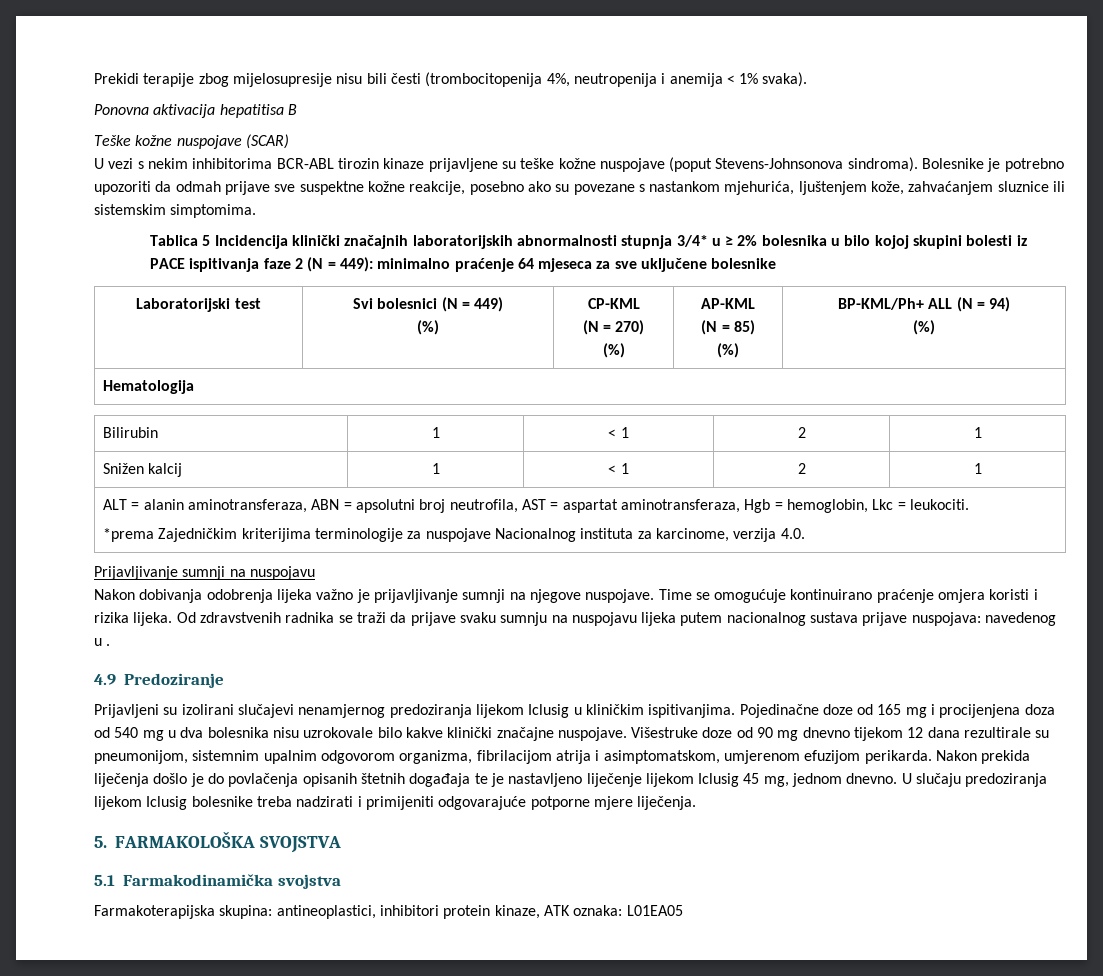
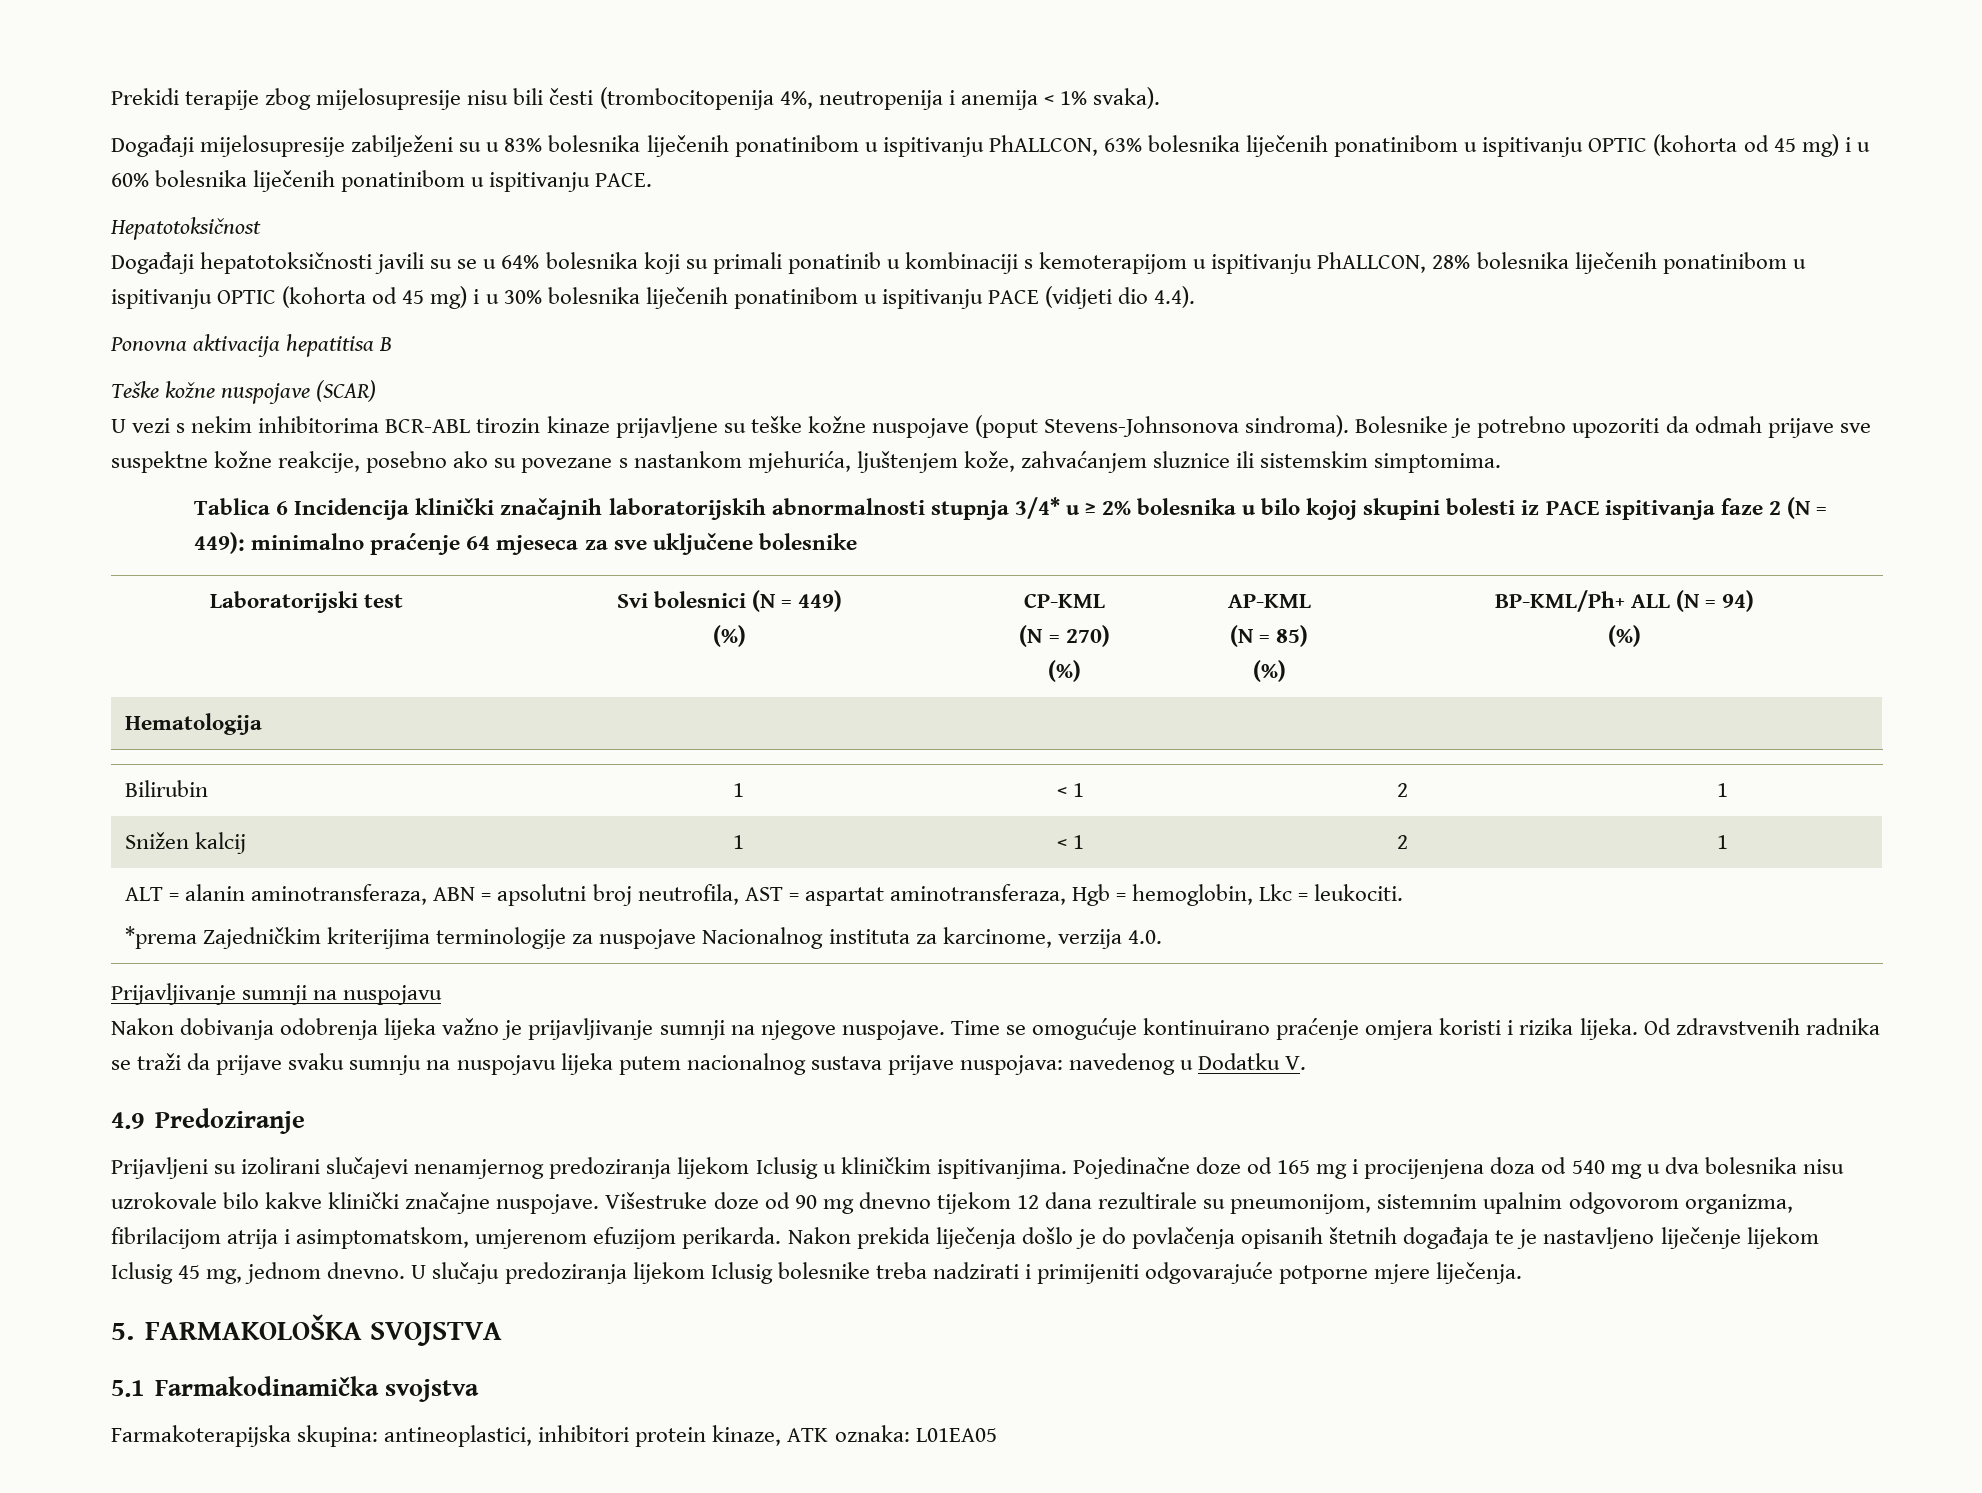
+ Događaji mijelosupresije zabilježeni su u 83% bolesnika liječenih ponatinibom u ispitivanju PhALLCON, 63% bolesnika liječenih ponatinibom u ispitivanju OPTIC (kohorta od 45 mg) i u 60% bolesnika liječenih ponatinibom u ispitivanju PACE.
+ Hepatotoksičnost
+ Događaji hepatotoksičnosti javili su se u 64% bolesnika koji su primali ponatinib u kombinaciji s kemoterapijom u ispitivanju PhALLCON, 28% bolesnika liječenih ponatinibom u ispitivanju OPTIC (kohorta od 45 mg) i u 30% bolesnika liječenih ponatinibom u ispitivanju PACE (vidjeti dio 4.4).
- Tablica 5 Incidencija klinički značajnih laboratorijskih abnormalnosti stupnja 3/4* u ≥ 2% bolesnika u bilo kojoj skupini bolesti iz PACE ispitivanja faze 2 (N = 449): minimalno praćenje 64 mjeseca za sve uključene bolesnike
+ Tablica 6 Incidencija klinički značajnih laboratorijskih abnormalnosti stupnja 3/4* u ≥ 2% bolesnika u bilo kojoj skupini bolesti iz PACE ispitivanja faze 2 (N = 449): minimalno praćenje 64 mjeseca za sve uključene bolesnike
- Od zdravstvenih radnika se traži da prijave svaku sumnju na nuspojavu lijeka putem nacionalnog sustava prijave nuspojava: navedenog u .
+ Od zdravstvenih radnika se traži da prijave svaku sumnju na nuspojavu lijeka putem nacionalnog sustava prijave nuspojava: navedenog u Dodatku V.

